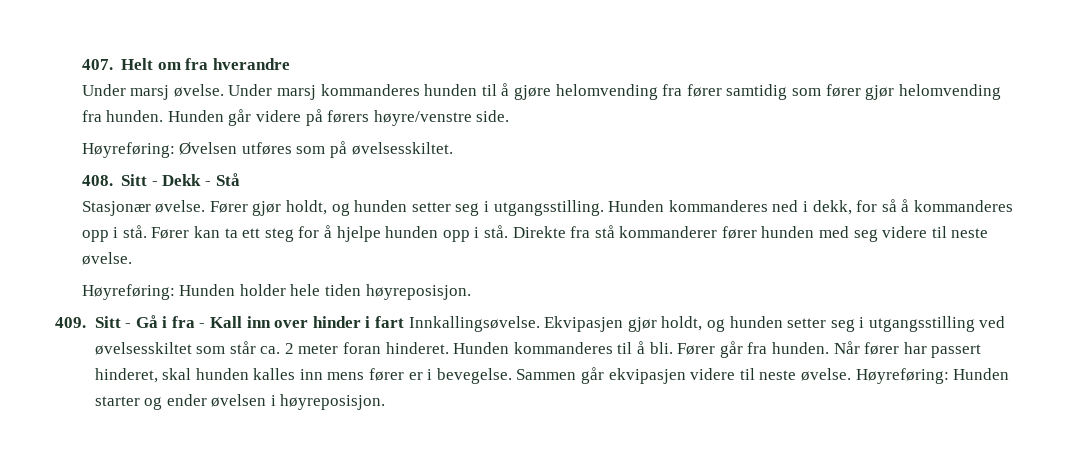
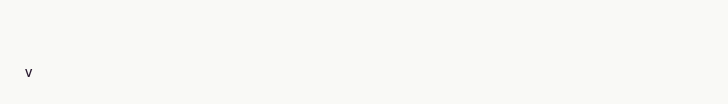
- 407. Helt om fra hverandre
- Under marsj øvelse. Under marsj kommanderes hunden til å gjøre helomvending fra fører samtidig som fører gjør helomvending fra hunden. Hunden går videre på førers høyre/venstre side.
- Høyreføring: Øvelsen utføres som på øvelsesskiltet.
- 408. Sitt - Dekk - Stå
- Stasjonær øvelse. Fører gjør holdt, og hunden setter seg i utgangsstilling. Hunden kommanderes ned i dekk, for så å kommanderes opp i stå. Fører kan ta ett steg for å hjelpe hunden opp i stå. Direkte fra stå kommanderer fører hunden med seg videre til neste øvelse.
- Høyreføring: Hunden holder hele tiden høyreposisjon.
- 409. Sitt - Gå i fra - Kall inn over hinder i fart Innkallingsøvelse. Ekvipasjen gjør holdt, og hunden setter seg i utgangsstilling ved øvelsesskiltet som står ca. 2 meter foran hinderet. Hunden kommanderes til å bli. Fører går fra hunden. Når fører har passert hinderet, skal hunden kalles inn mens fører er i bevegelse. Sammen går ekvipasjen videre til neste øvelse. Høyreføring: Hunden starter og ender øvelsen i høyreposisjon.
+ v

